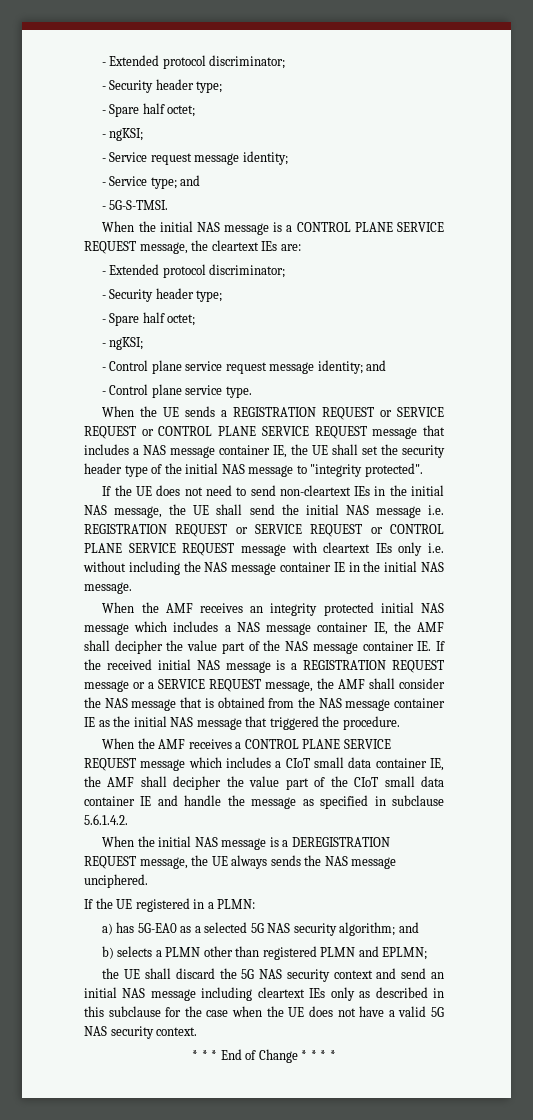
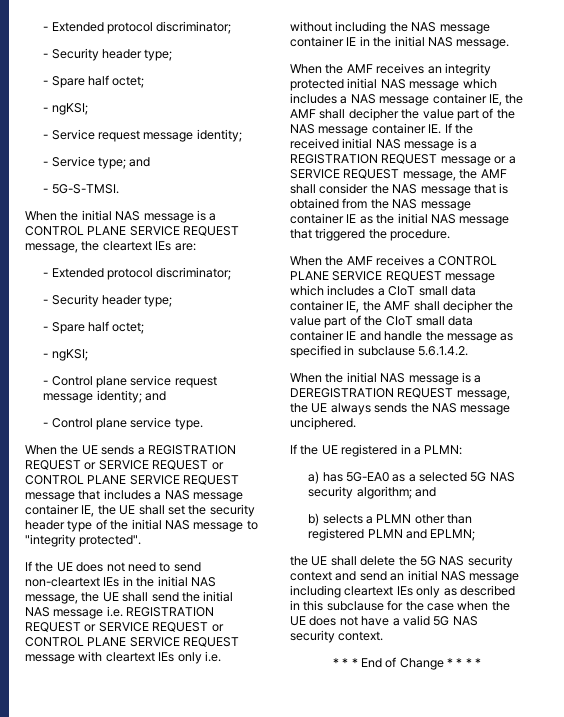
- the UE shall discard the 5G NAS security context and send an initial NAS message including cleartext IEs only as described in this subclause for the case when the UE does not have a valid 5G NAS security context.
+ the UE shall delete the 5G NAS security context and send an initial NAS message including cleartext IEs only as described in this subclause for the case when the UE does not have a valid 5G NAS security context.

